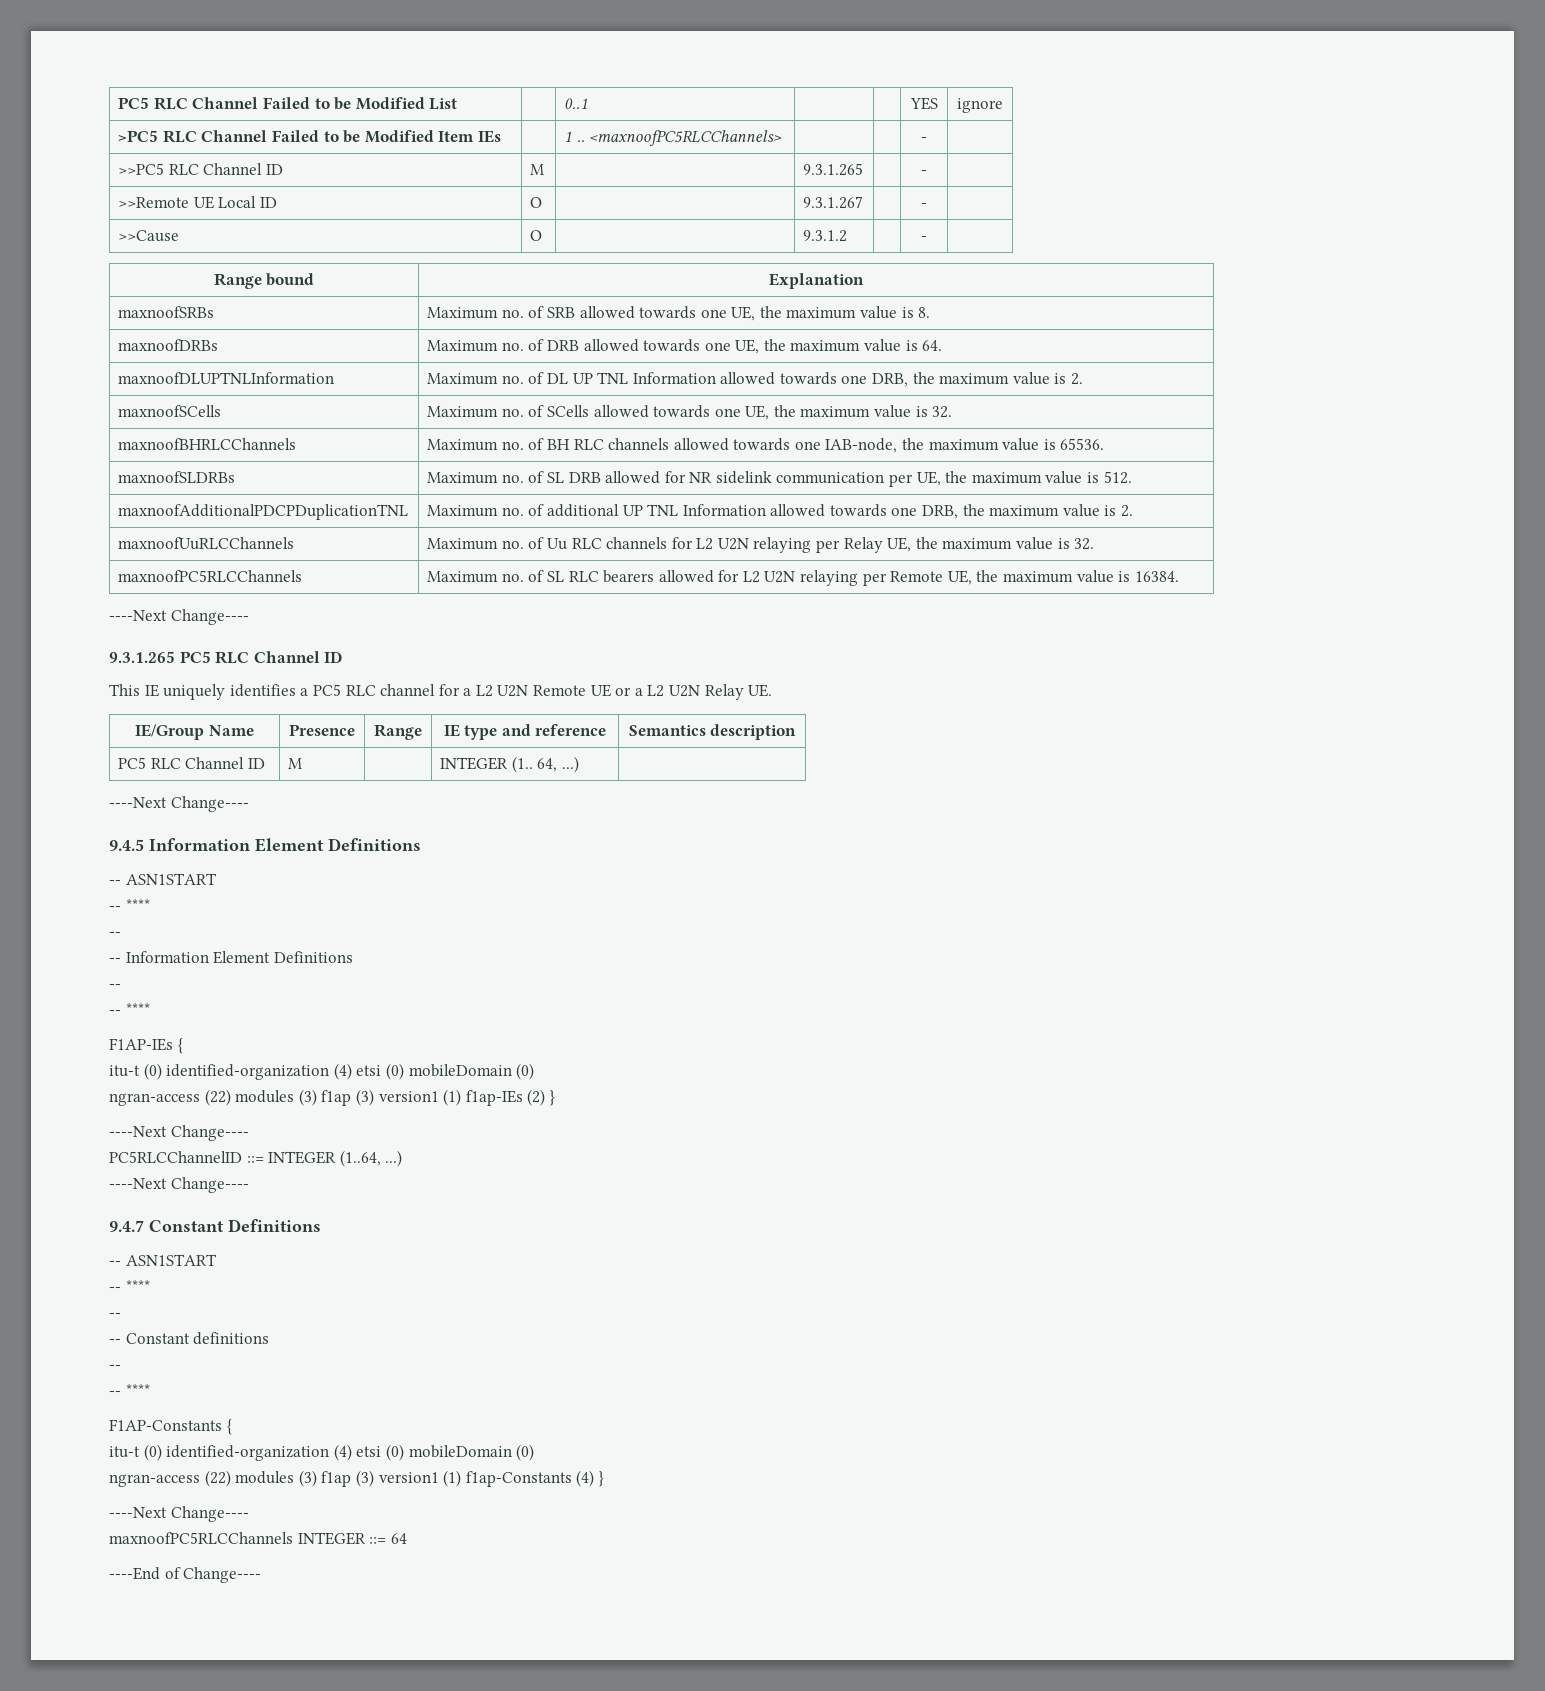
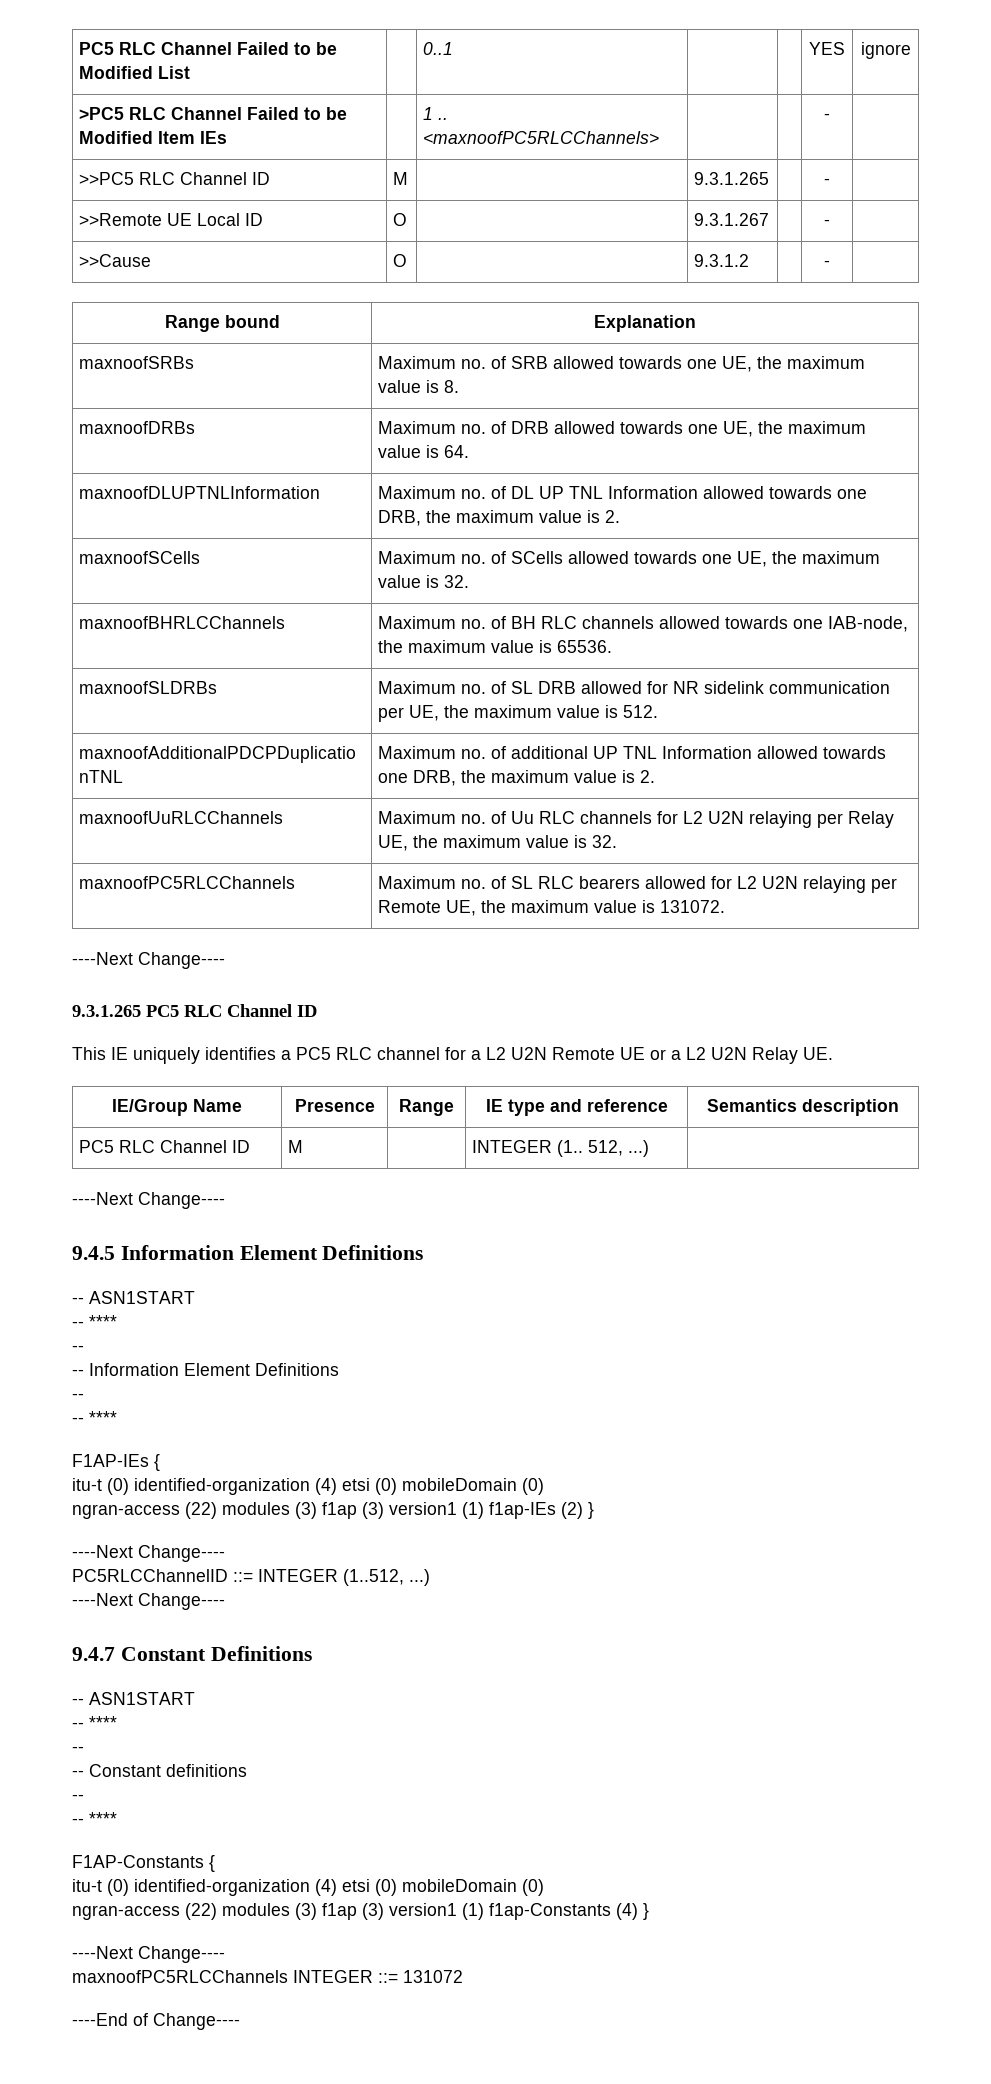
- maxnoofPC5RLCChannels | Maximum no. of SL RLC bearers allowed for L2 U2N relaying per Remote UE, the maximum value is 16384.
+ maxnoofPC5RLCChannels | Maximum no. of SL RLC bearers allowed for L2 U2N relaying per Remote UE, the maximum value is 131072.
- PC5 RLC Channel ID | M | | INTEGER (1.. 64, ...) |
+ PC5 RLC Channel ID | M | | INTEGER (1.. 512, ...) |
- PC5RLCChannelID ::= INTEGER (1..64, ...)
+ PC5RLCChannelID ::= INTEGER (1..512, ...)
- maxnoofPC5RLCChannels INTEGER ::= 64
+ maxnoofPC5RLCChannels INTEGER ::= 131072

